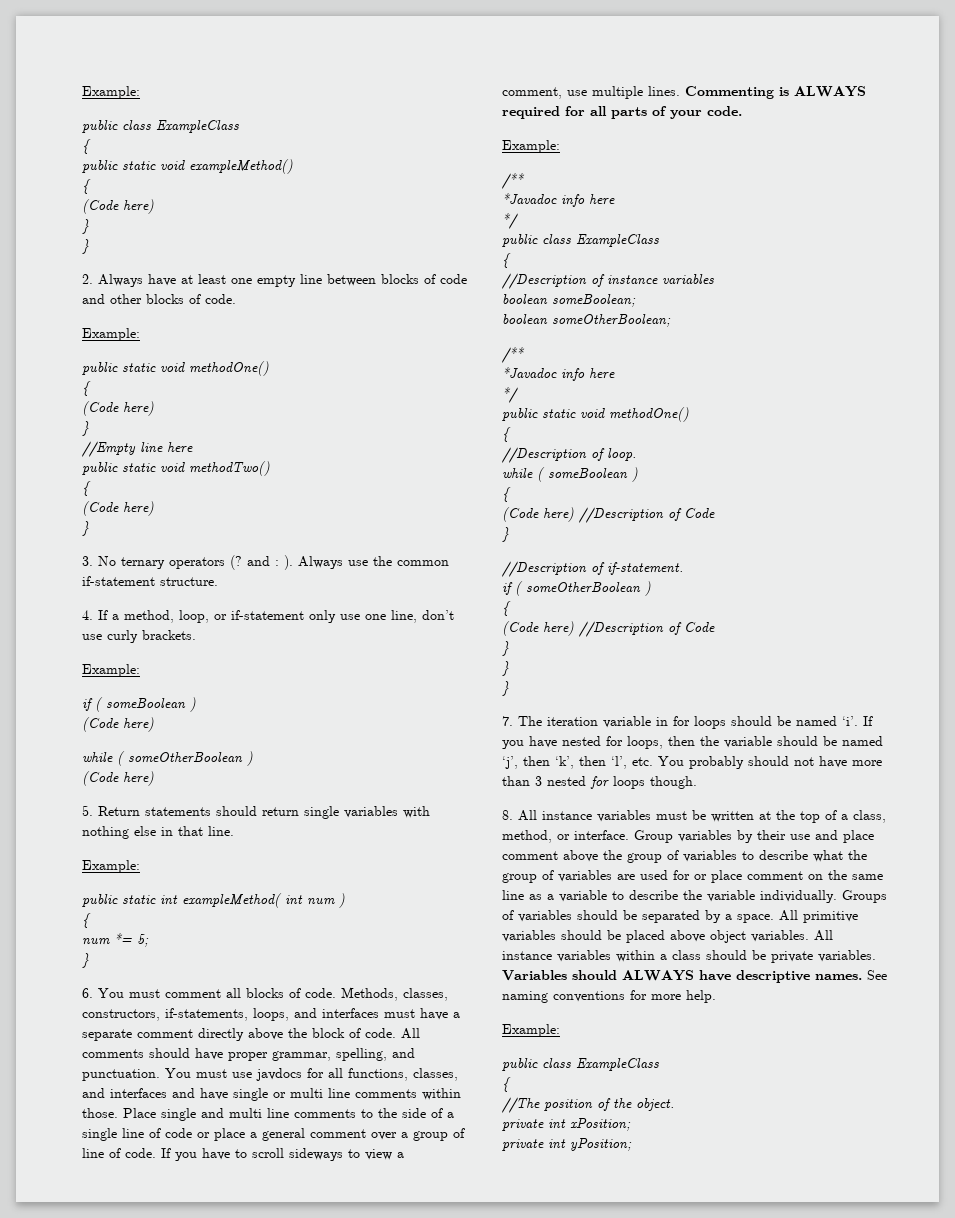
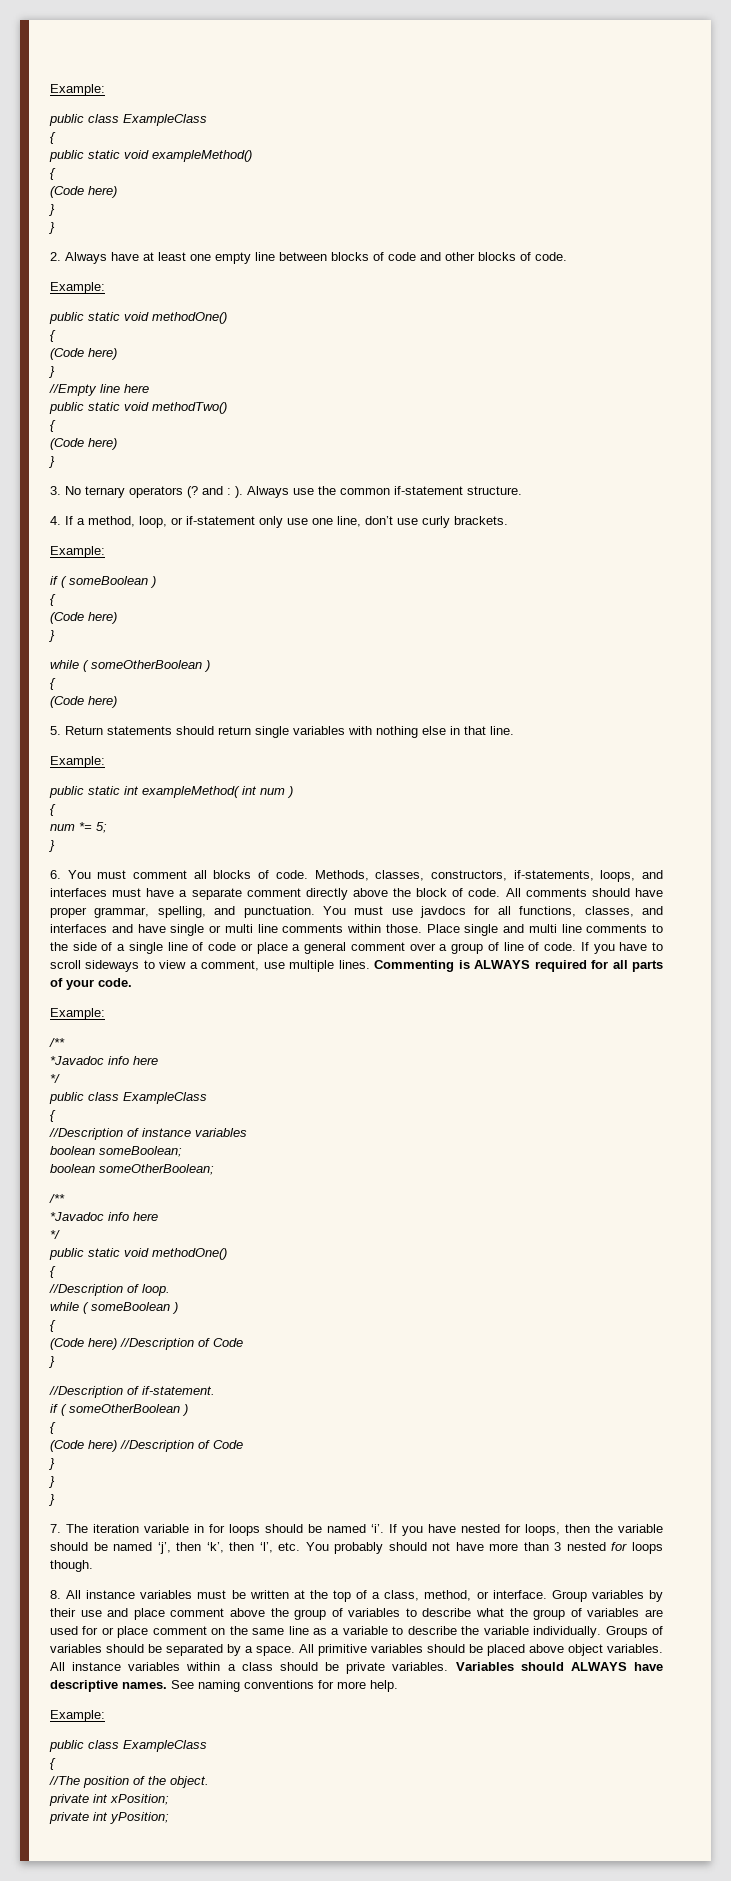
  if ( someBoolean )
+ {
  (Code here)
+ }
  while ( someOtherBoolean )
+ {

